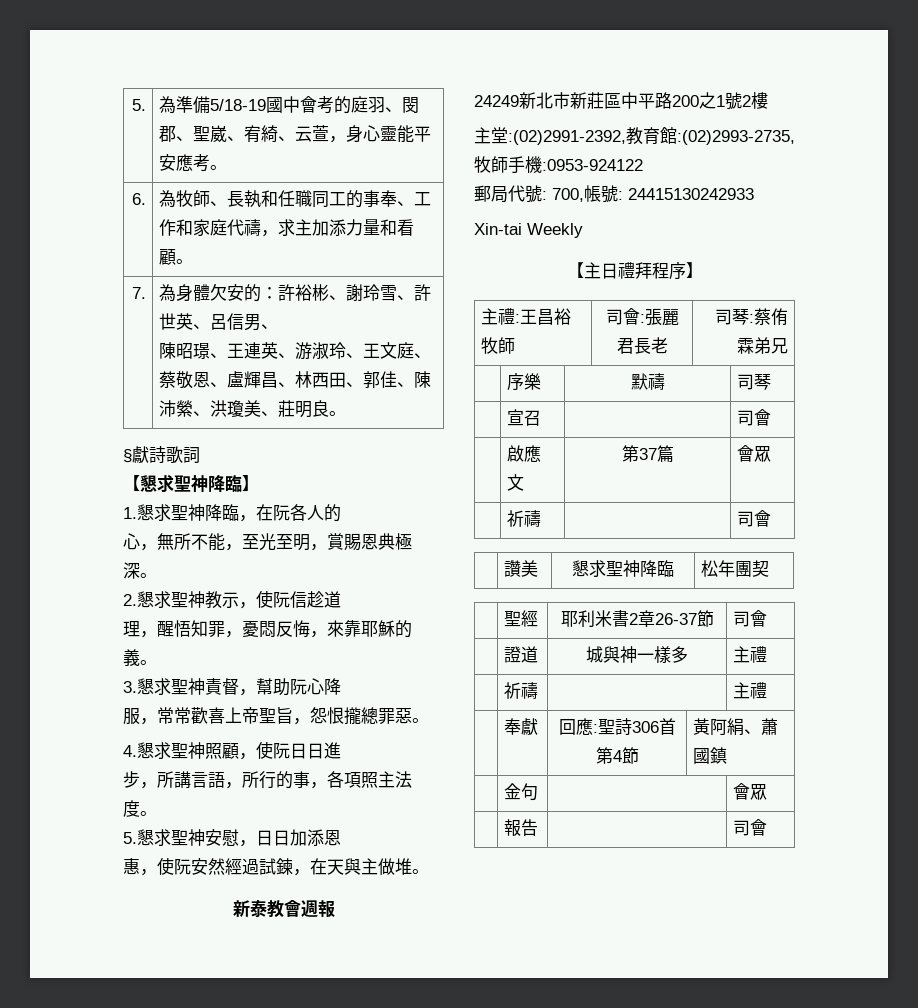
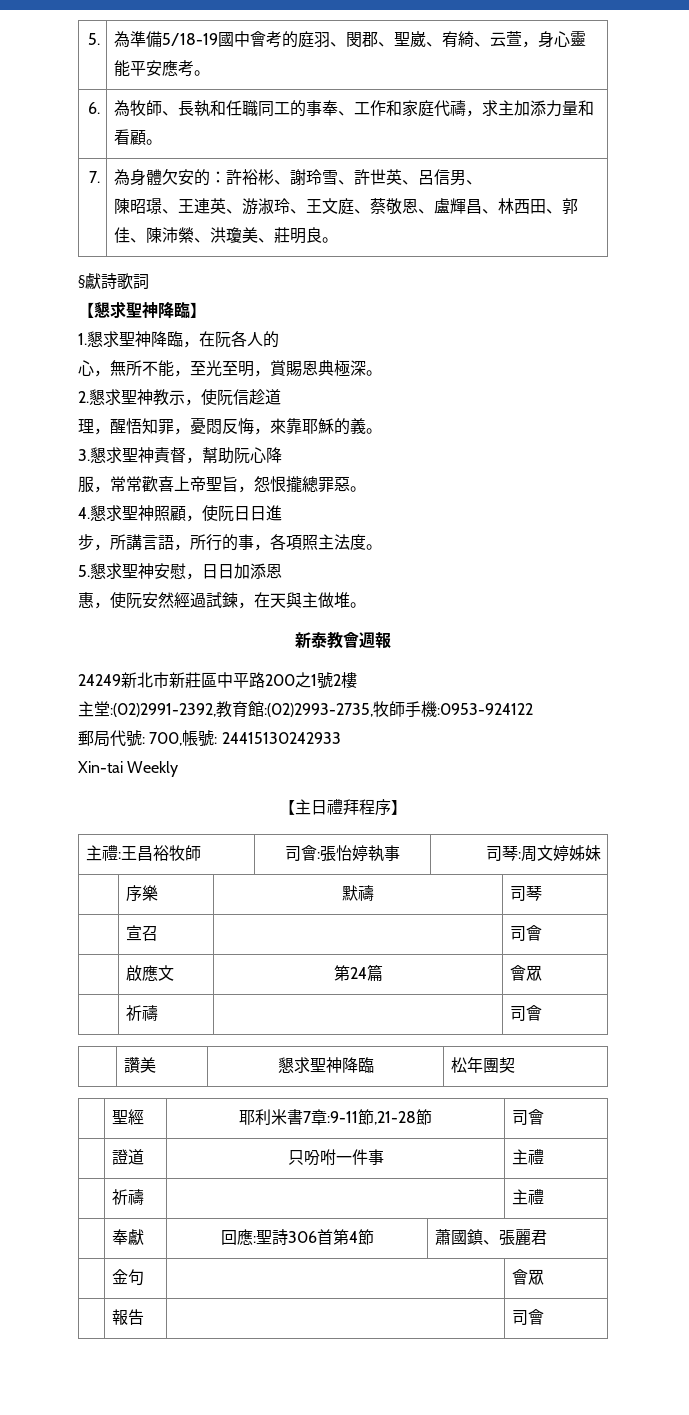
- 主禮:王昌裕牧師 | 司會:張麗君長老 | 司琴:蔡侑霖弟兄
+ 主禮:王昌裕牧師 | 司會:張怡婷執事 | 司琴:周文婷姊妹
- | 啟應文 | 第37篇 | 會眾
+ | 啟應文 | 第24篇 | 會眾
- | 聖經 | 耶利米書2章26-37節 | 司會
+ | 聖經 | 耶利米書7章:9-11節,21-28節 | 司會
- | 證道 | 城與神一樣多 | 主禮
+ | 證道 | 只吩咐一件事 | 主禮
- | 奉獻 | 回應:聖詩306首第4節 | 黃阿絹、蕭國鎮
+ | 奉獻 | 回應:聖詩306首第4節 | 蕭國鎮、張麗君

